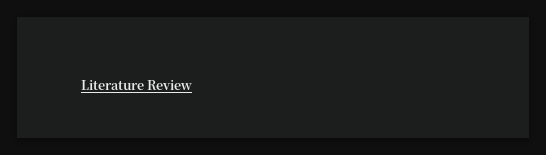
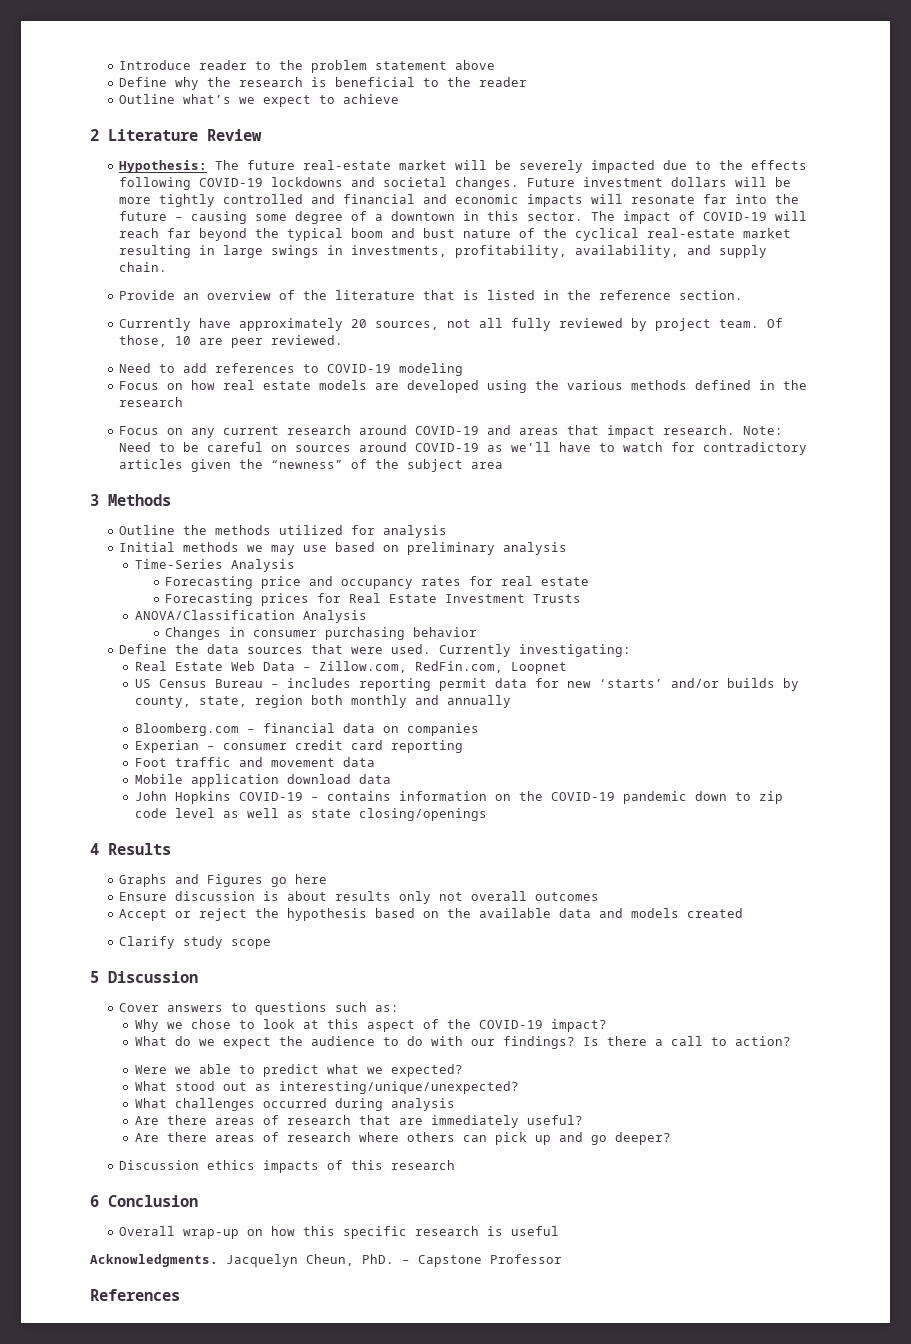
- Literature Review
+ Introduce reader to the problem statement above
+ Define why the research is beneficial to the reader
+ Outline what’s we expect to achieve
+ 2 Literature Review
+ Hypothesis: The future real-estate market will be severely impacted due to the effects following COVID-19 lockdowns and societal changes. Future investment dollars will be more tightly controlled and financial and economic impacts will resonate far into the future – causing some degree of a downtown in this sector. The impact of COVID-19 will reach far beyond the typical boom and bust nature of the cyclical real-estate market resulting in large swings in investments, profitability, availability, and supply chain.
+ Provide an overview of the literature that is listed in the reference section.
+ Currently have approximately 20 sources, not all fully reviewed by project team. Of those, 10 are peer reviewed.
+ Need to add references to COVID-19 modeling
+ Focus on how real estate models are developed using the various methods defined in the research
+ Focus on any current research around COVID-19 and areas that impact research. Note: Need to be careful on sources around COVID-19 as we’ll have to watch for contradictory articles given the “newness” of the subject area
+ 3 Methods
+ Outline the methods utilized for analysis
+ Initial methods we may use based on preliminary analysis
+ Time-Series Analysis
+ Forecasting price and occupancy rates for real estate
+ Forecasting prices for Real Estate Investment Trusts
+ ANOVA/Classification Analysis
+ Changes in consumer purchasing behavior
+ Define the data sources that were used. Currently investigating:
+ Real Estate Web Data – Zillow.com, RedFin.com, Loopnet
+ US Census Bureau – includes reporting permit data for new ‘starts’ and/or builds by county, state, region both monthly and annually
+ Bloomberg.com – financial data on companies
+ Experian – consumer credit card reporting
+ Foot traffic and movement data
+ Mobile application download data
+ John Hopkins COVID-19 – contains information on the COVID-19 pandemic down to zip code level as well as state closing/openings
+ 4 Results
+ Graphs and Figures go here
+ Ensure discussion is about results only not overall outcomes
+ Accept or reject the hypothesis based on the available data and models created
+ Clarify study scope
+ 5 Discussion
+ Cover answers to questions such as:
+ Why we chose to look at this aspect of the COVID-19 impact?
+ What do we expect the audience to do with our findings? Is there a call to action?
+ Were we able to predict what we expected?
+ What stood out as interesting/unique/unexpected?
+ What challenges occurred during analysis
+ Are there areas of research that are immediately useful?
+ Are there areas of research where others can pick up and go deeper?
+ Discussion ethics impacts of this research
+ 6 Conclusion
+ Overall wrap-up on how this specific research is useful
+ Acknowledgments. Jacquelyn Cheun, PhD. – Capstone Professor
+ References

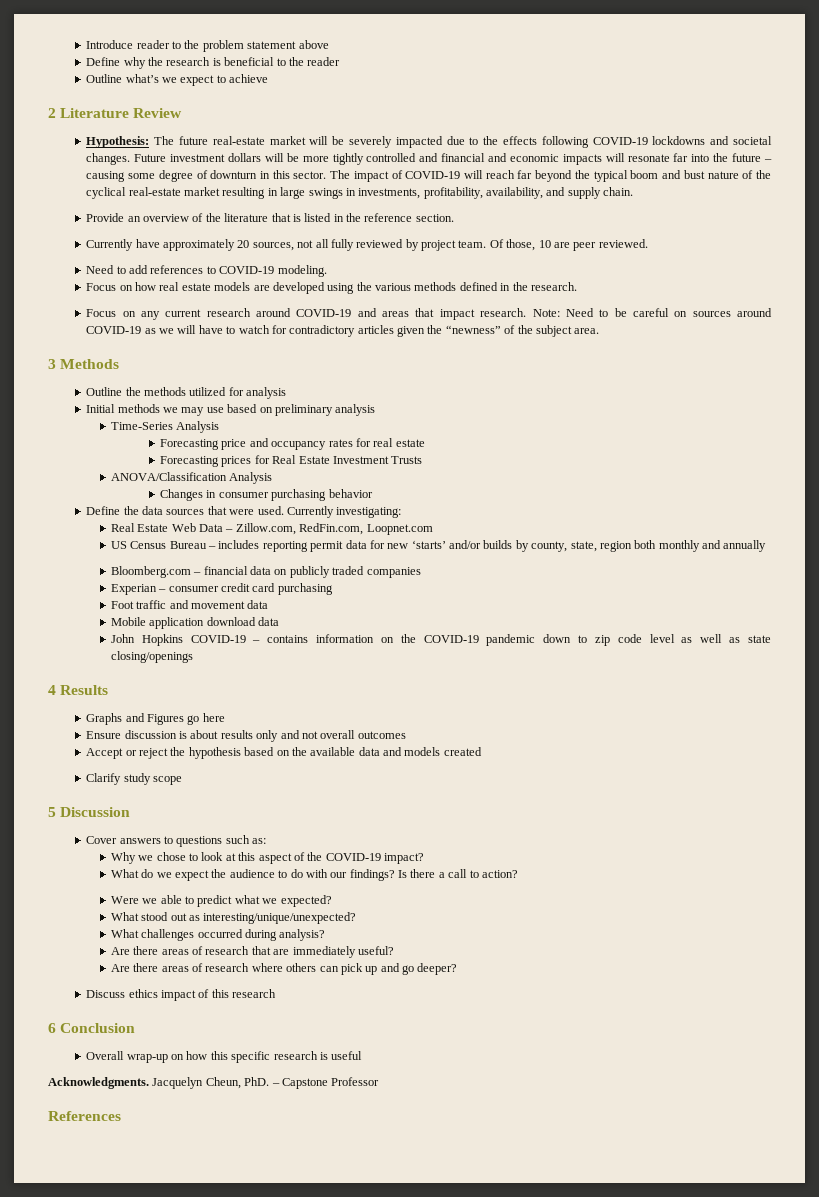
- Future investment dollars will be more tightly controlled and financial and economic impacts will resonate far into the future – causing some degree of a downtown in this sector.
+ Future investment dollars will be more tightly controlled and financial and economic impacts will resonate far into the future – causing some degree of downturn in this sector.
- Need to add references to COVID-19 modeling
+ Need to add references to COVID-19 modeling.
- Focus on how real estate models are developed using the various methods defined in the research
+ Focus on how real estate models are developed using the various methods defined in the research.
- Note: Need to be careful on sources around COVID-19 as we’ll have to watch for contradictory articles given the “newness” of the subject area
+ Note: Need to be careful on sources around COVID-19 as we will have to watch for contradictory articles given the “newness” of the subject area.
- Real Estate Web Data – Zillow.com, RedFin.com, Loopnet
+ Real Estate Web Data – Zillow.com, RedFin.com, Loopnet.com
- Bloomberg.com – financial data on companies
+ Bloomberg.com – financial data on publicly traded companies
- Experian – consumer credit card reporting
+ Experian – consumer credit card purchasing
- Ensure discussion is about results only not overall outcomes
+ Ensure discussion is about results only and not overall outcomes
- What challenges occurred during analysis
+ What challenges occurred during analysis?
- Discussion ethics impacts of this research
+ Discuss ethics impact of this research

